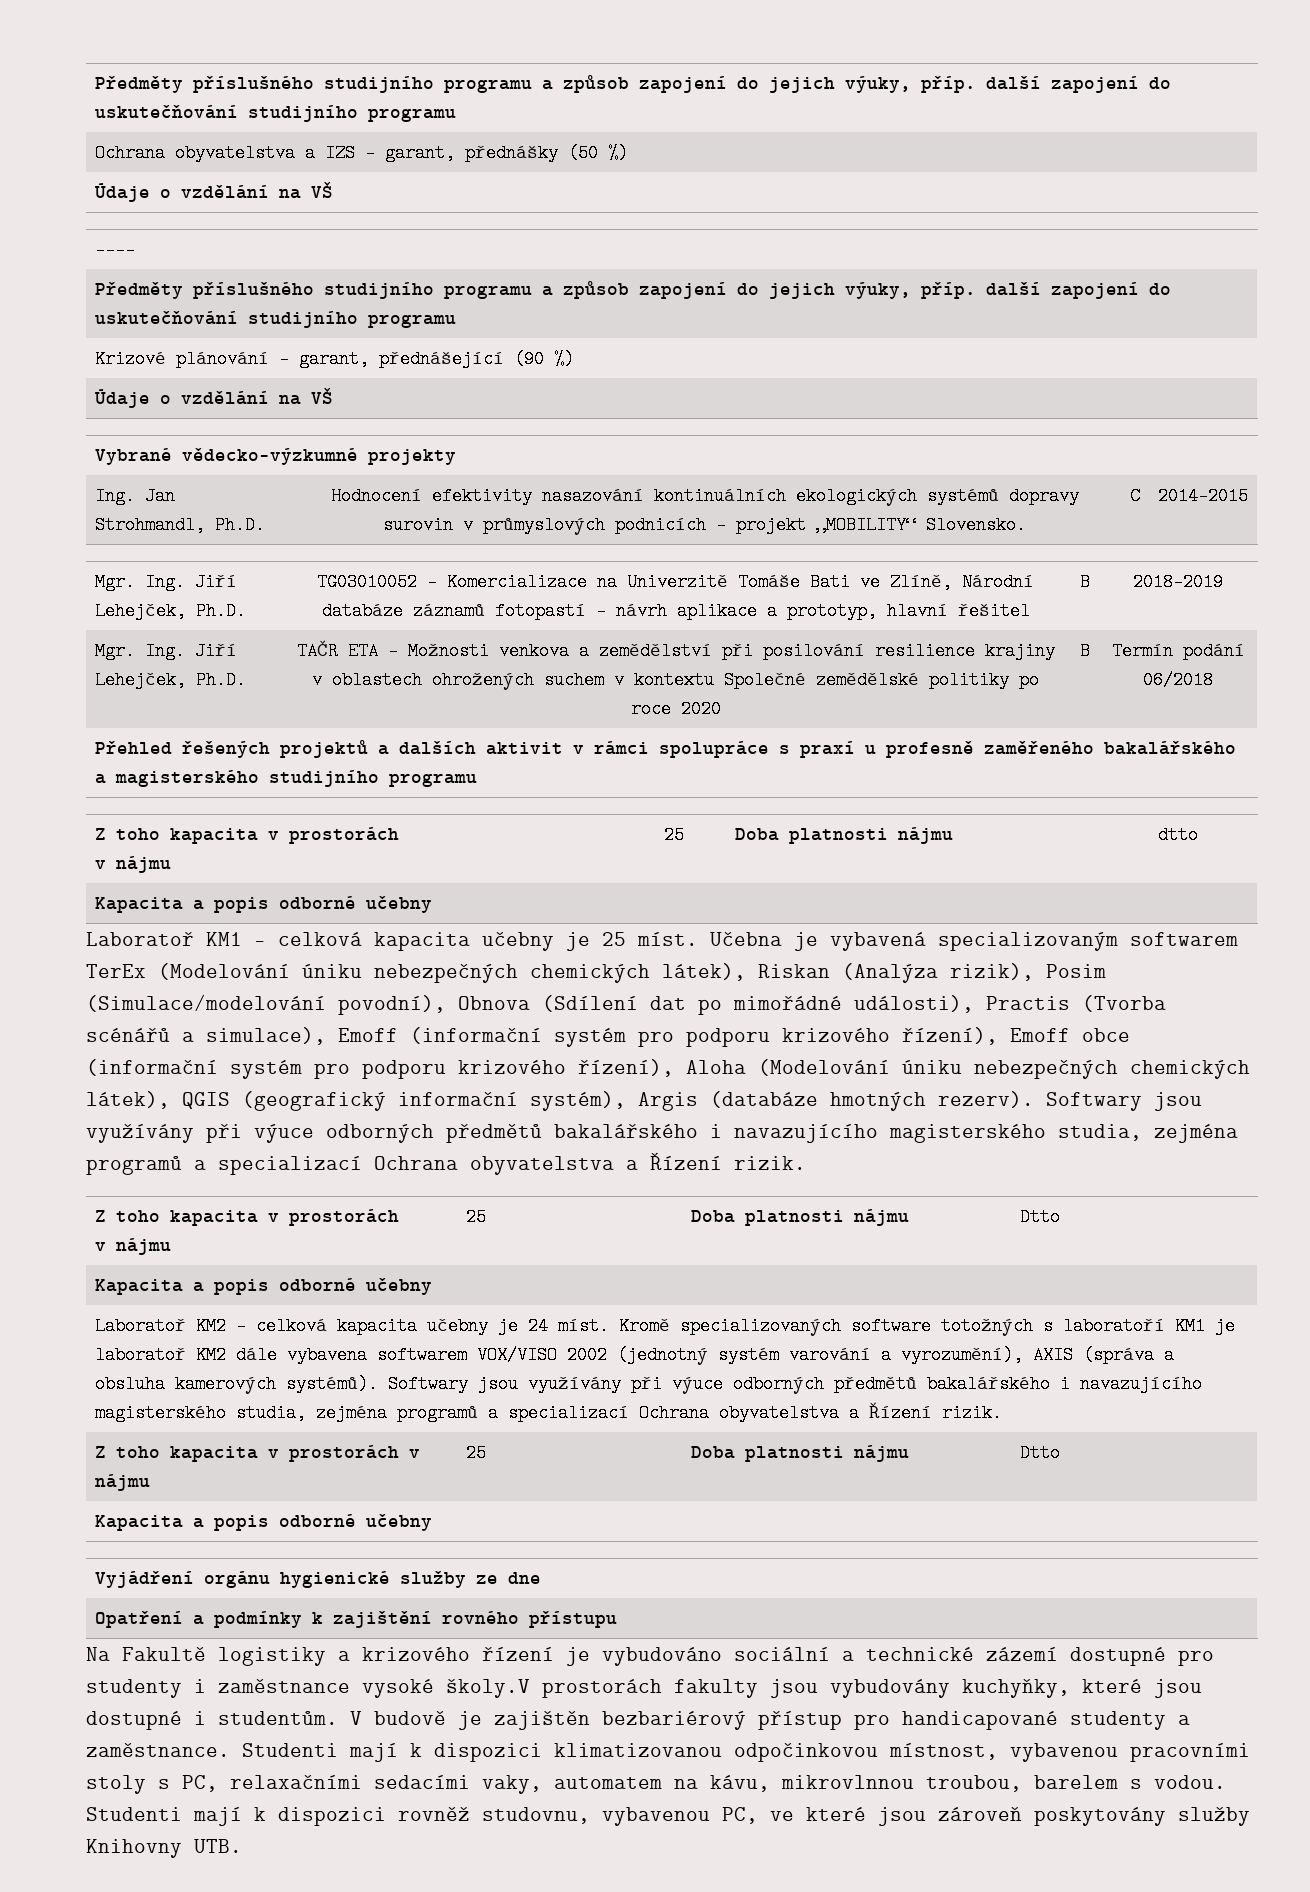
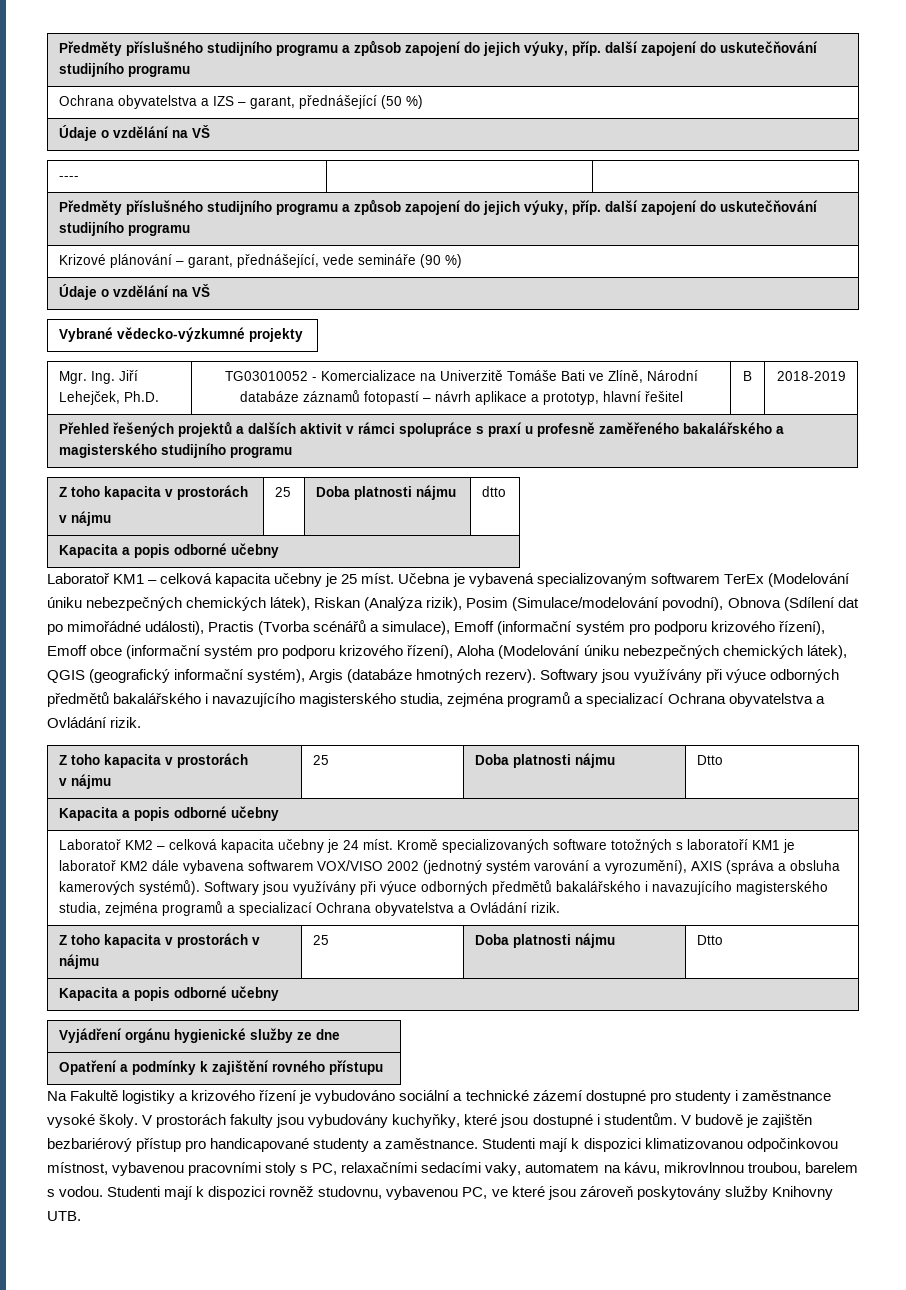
- Ochrana obyvatelstva a IZS – garant, přednášky (50 %)
+ Ochrana obyvatelstva a IZS – garant, přednášející (50 %)
- Krizové plánování – garant, přednášející (90 %)
+ Krizové plánování – garant, přednášející, vede semináře (90 %)
- Ing. Jan Strohmandl, Ph.D. | Hodnocení efektivity nasazování kontinuálních ekologických systémů dopravy surovin v průmyslových podnicích – projekt „MOBILITY“ Slovensko. | C | 2014-2015
- Mgr. Ing. Jiří Lehejček, Ph.D. | TAČR ETA - Možnosti venkova a zemědělství při posilování resilience krajiny v oblastech ohrožených suchem v kontextu Společné zemědělské politiky po roce 2020 | B | Termín podání 06/2018
- Učebna je vybavená specializovaným softwarem TerEx (Modelování úniku nebezpečných chemických látek), Riskan (Analýza rizik), Posim (Simulace/modelování povodní), Obnova (Sdílení dat po mimořádné události), Practis (Tvorba scénářů a simulace), Emoff (informační systém pro podporu krizového řízení), Emoff obce (informační systém pro podporu krizového řízení), Aloha (Modelování úniku nebezpečných chemických látek), QGIS (geografický informační systém), Argis (databáze hmotných rezerv). Softwary jsou využívány při výuce odborných předmětů bakalářského i navazujícího magisterského studia, zejména programů a specializací Ochrana obyvatelstva a Řízení rizik.
+ Učebna je vybavená specializovaným softwarem TerEx (Modelování úniku nebezpečných chemických látek), Riskan (Analýza rizik), Posim (Simulace/modelování povodní), Obnova (Sdílení dat po mimořádné události), Practis (Tvorba scénářů a simulace), Emoff (informační systém pro podporu krizového řízení), Emoff obce (informační systém pro podporu krizového řízení), Aloha (Modelování úniku nebezpečných chemických látek), QGIS (geografický informační systém), Argis (databáze hmotných rezerv). Softwary jsou využívány při výuce odborných předmětů bakalářského i navazujícího magisterského studia, zejména programů a specializací Ochrana obyvatelstva a Ovládání rizik.
- Kromě specializovaných software totožných s laboratoří KM1 je laboratoř KM2 dále vybavena softwarem VOX/VISO 2002 (jednotný systém varování a vyrozumění), AXIS (správa a obsluha kamerových systémů). Softwary jsou využívány při výuce odborných předmětů bakalářského i navazujícího magisterského studia, zejména programů a specializací Ochrana obyvatelstva a Řízení rizik.
+ Kromě specializovaných software totožných s laboratoří KM1 je laboratoř KM2 dále vybavena softwarem VOX/VISO 2002 (jednotný systém varování a vyrozumění), AXIS (správa a obsluha kamerových systémů). Softwary jsou využívány při výuce odborných předmětů bakalářského i navazujícího magisterského studia, zejména programů a specializací Ochrana obyvatelstva a Ovládání rizik.
- Na Fakultě logistiky a krizového řízení je vybudováno sociální a technické zázemí dostupné pro studenty i zaměstnance vysoké školy.V prostorách fakulty jsou vybudovány kuchyňky, které jsou dostupné i studentům.
+ Na Fakultě logistiky a krizového řízení je vybudováno sociální a technické zázemí dostupné pro studenty i zaměstnance vysoké školy. V prostorách fakulty jsou vybudovány kuchyňky, které jsou dostupné i studentům.

